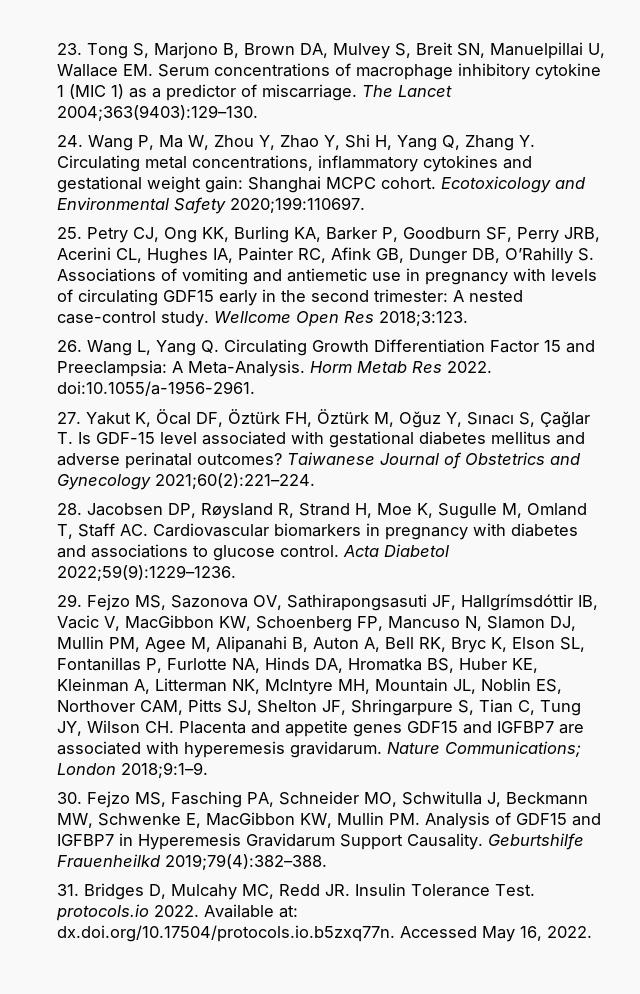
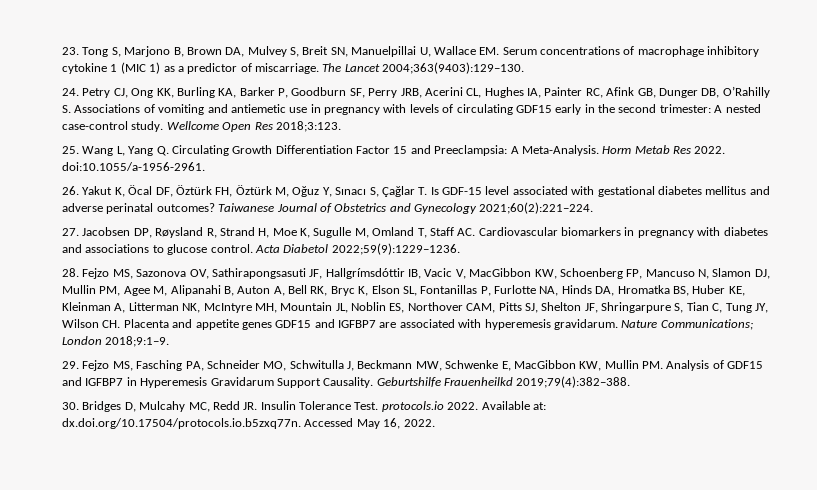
- 24. Wang P, Ma W, Zhou Y, Zhao Y, Shi H, Yang Q, Zhang Y. Circulating metal concentrations, inflammatory cytokines and gestational weight gain: Shanghai MCPC cohort. Ecotoxicology and Environmental Safety 2020;199:110697.
- 25. Petry CJ, Ong KK, Burling KA, Barker P, Goodburn SF, Perry JRB, Acerini CL, Hughes IA, Painter RC, Afink GB, Dunger DB, O’Rahilly S. Associations of vomiting and antiemetic use in pregnancy with levels of circulating GDF15 early in the second trimester: A nested case-control study.
+ 24. Petry CJ, Ong KK, Burling KA, Barker P, Goodburn SF, Perry JRB, Acerini CL, Hughes IA, Painter RC, Afink GB, Dunger DB, O’Rahilly S. Associations of vomiting and antiemetic use in pregnancy with levels of circulating GDF15 early in the second trimester: A nested case-control study.
- 26. Wang L, Yang Q. Circulating Growth Differentiation Factor 15 and Preeclampsia: A Meta-Analysis.
+ 25. Wang L, Yang Q. Circulating Growth Differentiation Factor 15 and Preeclampsia: A Meta-Analysis.
- 27. Yakut K, Öcal DF, Öztürk FH, Öztürk M, Oğuz Y, Sınacı S, Çağlar T. Is GDF-15 level associated with gestational diabetes mellitus and adverse perinatal outcomes?
+ 26. Yakut K, Öcal DF, Öztürk FH, Öztürk M, Oğuz Y, Sınacı S, Çağlar T. Is GDF-15 level associated with gestational diabetes mellitus and adverse perinatal outcomes?
- 28. Jacobsen DP, Røysland R, Strand H, Moe K, Sugulle M, Omland T, Staff AC. Cardiovascular biomarkers in pregnancy with diabetes and associations to glucose control.
+ 27. Jacobsen DP, Røysland R, Strand H, Moe K, Sugulle M, Omland T, Staff AC. Cardiovascular biomarkers in pregnancy with diabetes and associations to glucose control.
- 29. Fejzo MS, Sazonova OV, Sathirapongsasuti JF, Hallgrímsdóttir IB, Vacic V, MacGibbon KW, Schoenberg FP, Mancuso N, Slamon DJ, Mullin PM, Agee M, Alipanahi B, Auton A, Bell RK, Bryc K, Elson SL, Fontanillas P, Furlotte NA, Hinds DA, Hromatka BS, Huber KE, Kleinman A, Litterman NK, McIntyre MH, Mountain JL, Noblin ES, Northover CAM, Pitts SJ, Shelton JF, Shringarpure S, Tian C, Tung JY, Wilson CH. Placenta and appetite genes GDF15 and IGFBP7 are associated with hyperemesis gravidarum.
+ 28. Fejzo MS, Sazonova OV, Sathirapongsasuti JF, Hallgrímsdóttir IB, Vacic V, MacGibbon KW, Schoenberg FP, Mancuso N, Slamon DJ, Mullin PM, Agee M, Alipanahi B, Auton A, Bell RK, Bryc K, Elson SL, Fontanillas P, Furlotte NA, Hinds DA, Hromatka BS, Huber KE, Kleinman A, Litterman NK, McIntyre MH, Mountain JL, Noblin ES, Northover CAM, Pitts SJ, Shelton JF, Shringarpure S, Tian C, Tung JY, Wilson CH. Placenta and appetite genes GDF15 and IGFBP7 are associated with hyperemesis gravidarum.
- 30. Fejzo MS, Fasching PA, Schneider MO, Schwitulla J, Beckmann MW, Schwenke E, MacGibbon KW, Mullin PM. Analysis of GDF15 and IGFBP7 in Hyperemesis Gravidarum Support Causality.
+ 29. Fejzo MS, Fasching PA, Schneider MO, Schwitulla J, Beckmann MW, Schwenke E, MacGibbon KW, Mullin PM. Analysis of GDF15 and IGFBP7 in Hyperemesis Gravidarum Support Causality.
- 31. Bridges D, Mulcahy MC, Redd JR. Insulin Tolerance Test. protocols.io 2022.
+ 30. Bridges D, Mulcahy MC, Redd JR. Insulin Tolerance Test. protocols.io 2022.

